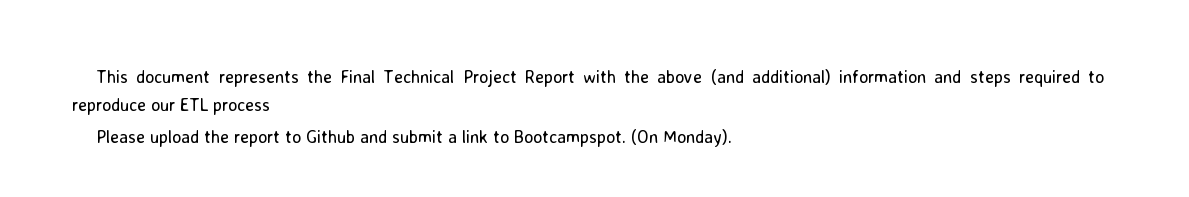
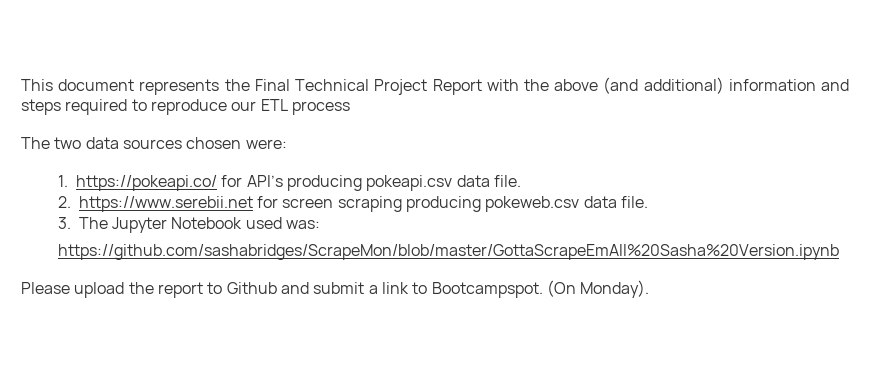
+ The two data sources chosen were:
+ 1. https://pokeapi.co/ for API’s producing pokeapi.csv data file.
+ 2. https://www.serebii.net for screen scraping producing pokeweb.csv data file.
+ 3. The Jupyter Notebook used was:
+ https://github.com/sashabridges/ScrapeMon/blob/master/GottaScrapeEmAll%20Sasha%20Version.ipynb

